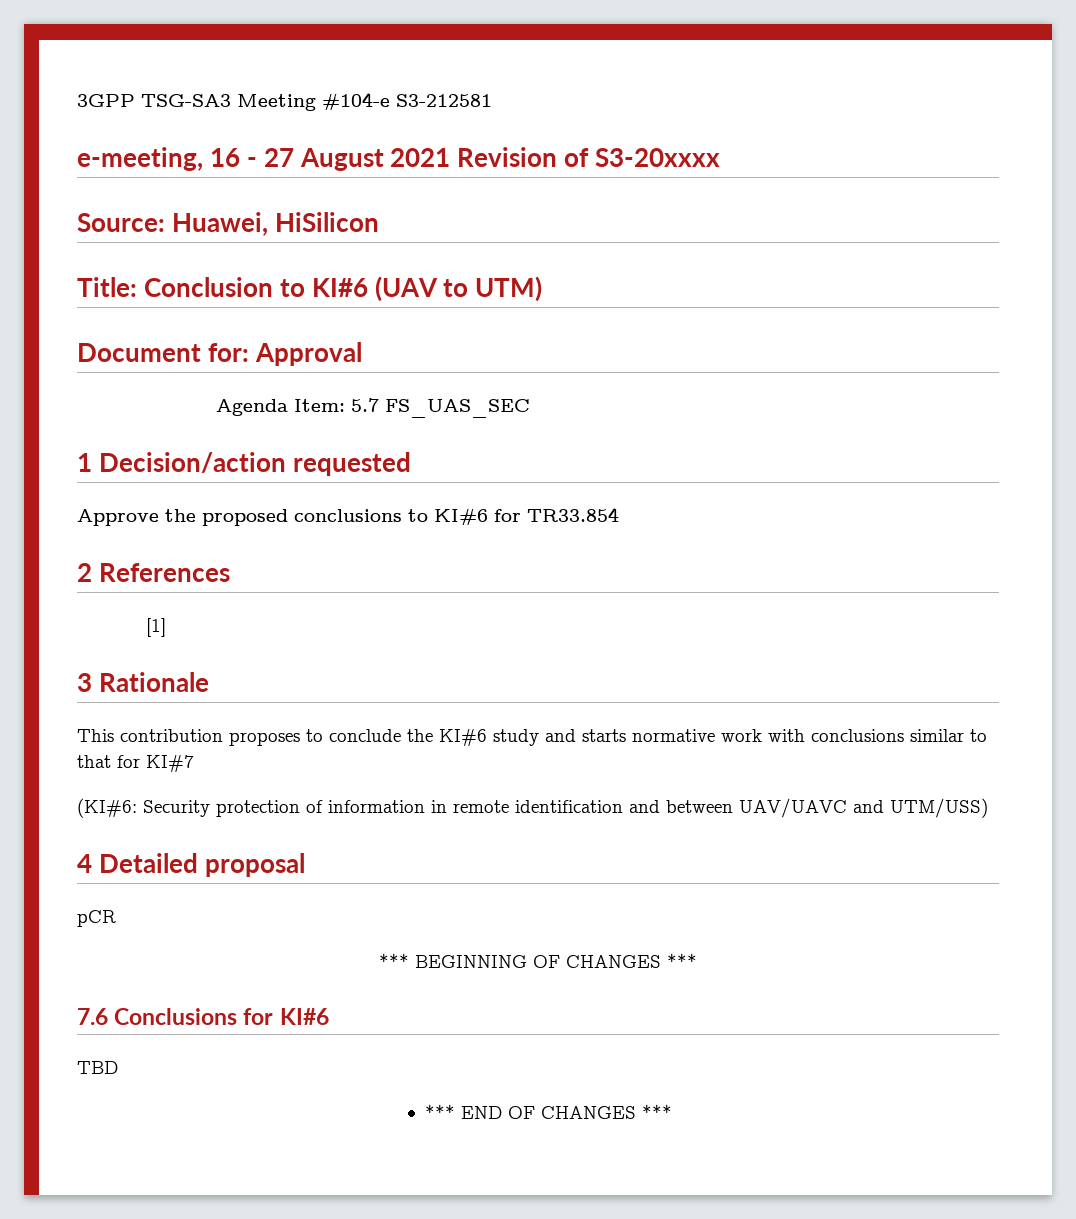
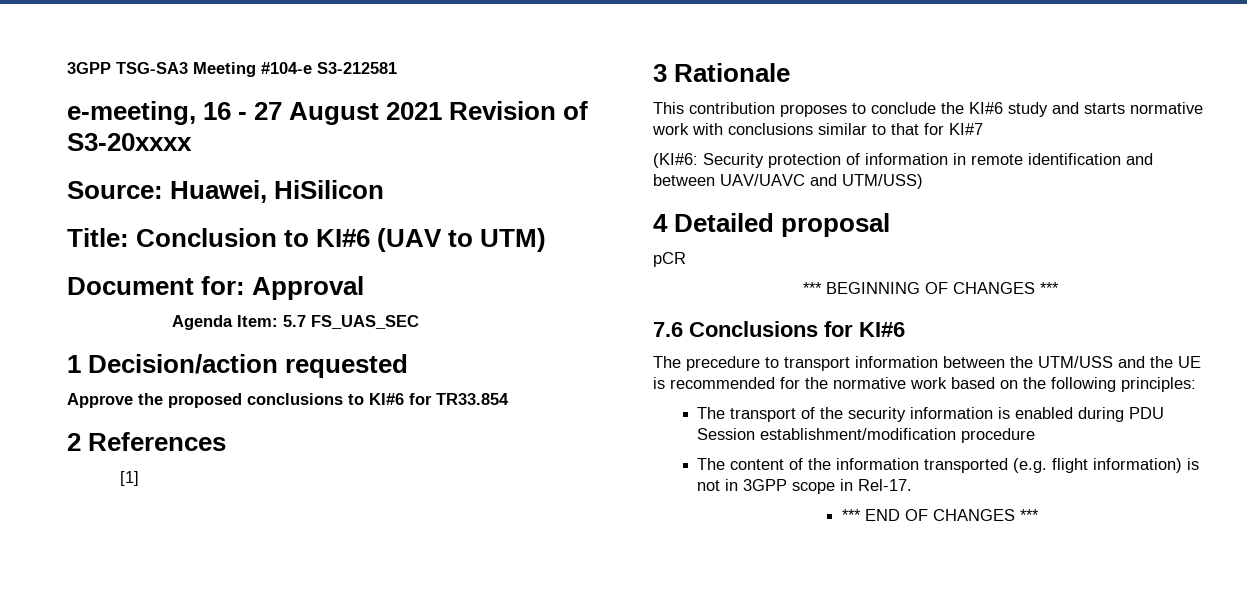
- TBD
+ The precedure to transport information between the UTM/USS and the UE is recommended for the normative work based on the following principles:
+ The transport of the security information is enabled during PDU Session establishment/modification procedure
+ The content of the information transported (e.g. flight information) is not in 3GPP scope in Rel-17.

